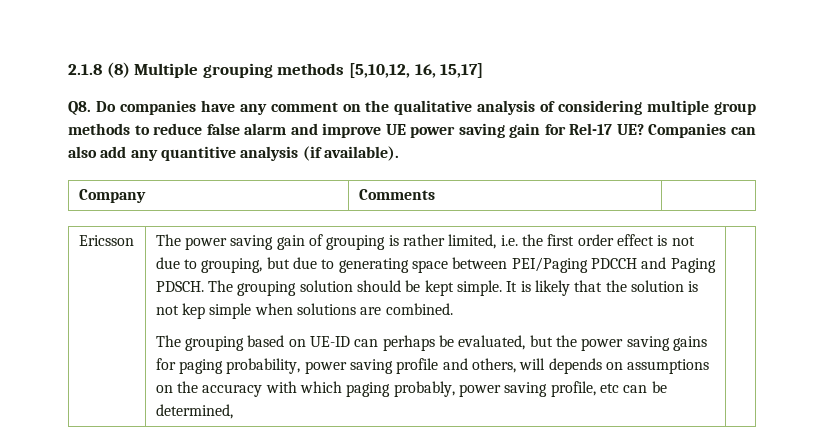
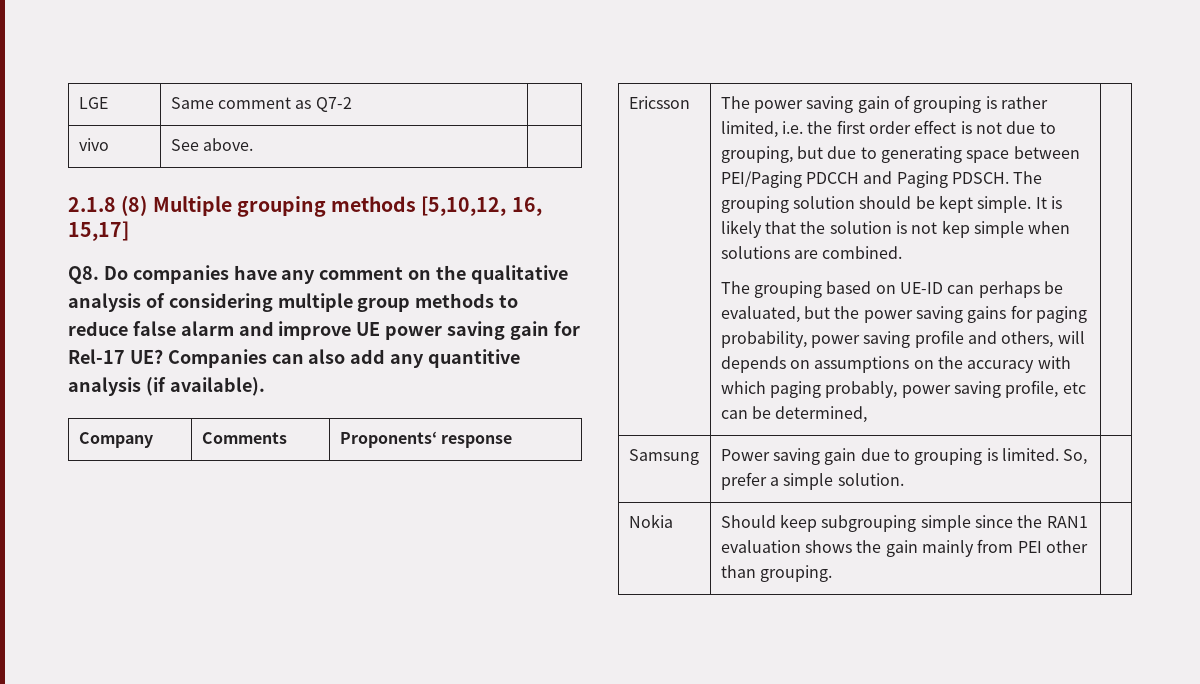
+ LGE | Same comment as Q7-2 |
+ vivo | See above. |
- Company | Comments |
+ Company | Comments | Proponents‘ response
+ Samsung | Power saving gain due to grouping is limited. So, prefer a simple solution. |
+ Nokia | Should keep subgrouping simple since the RAN1 evaluation shows the gain mainly from PEI other than grouping. |

